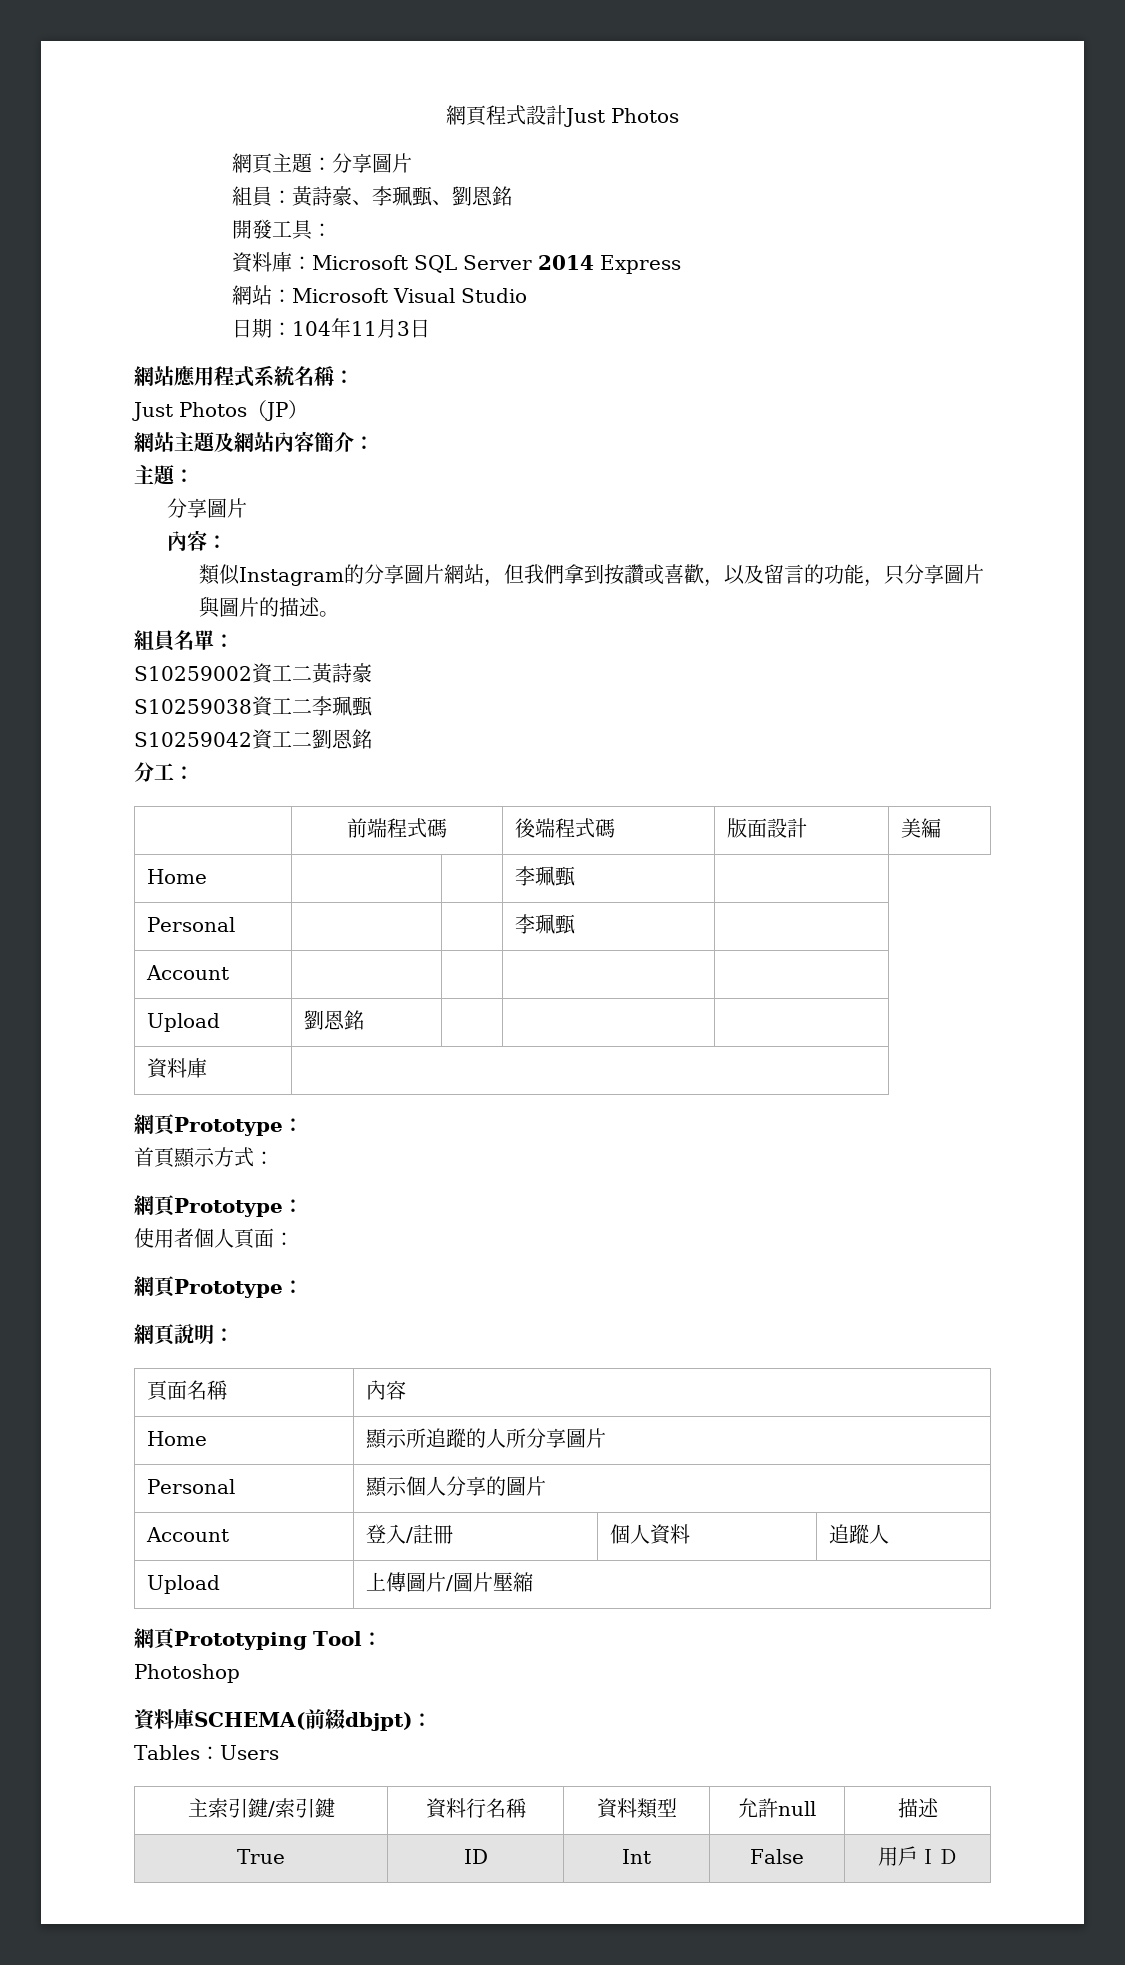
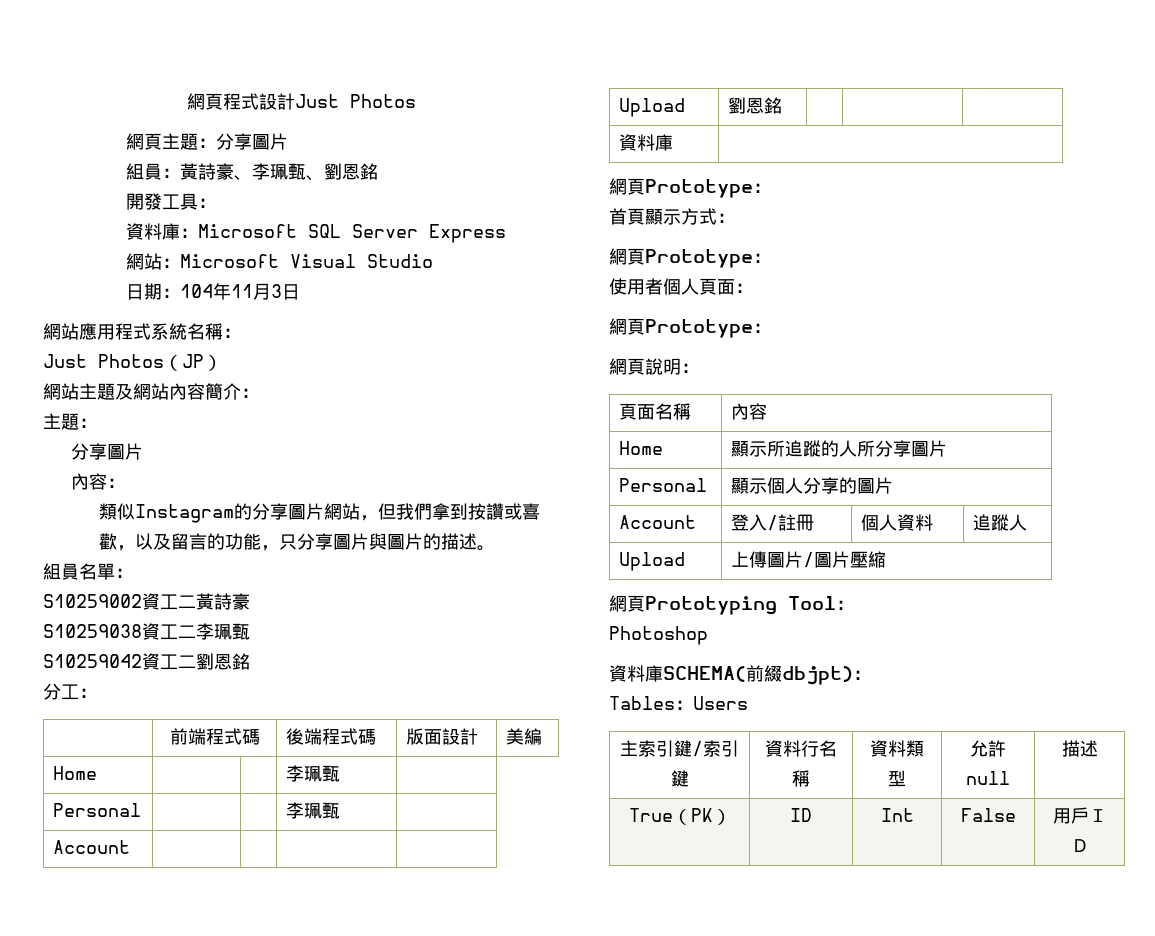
- 資料庫：Microsoft SQL Server 2014 Express
+ 資料庫：Microsoft SQL Server Express
- True | ID | Int | False | 用戶ＩＤ
+ True（PK） | ID | Int | False | 用戶ＩＤ

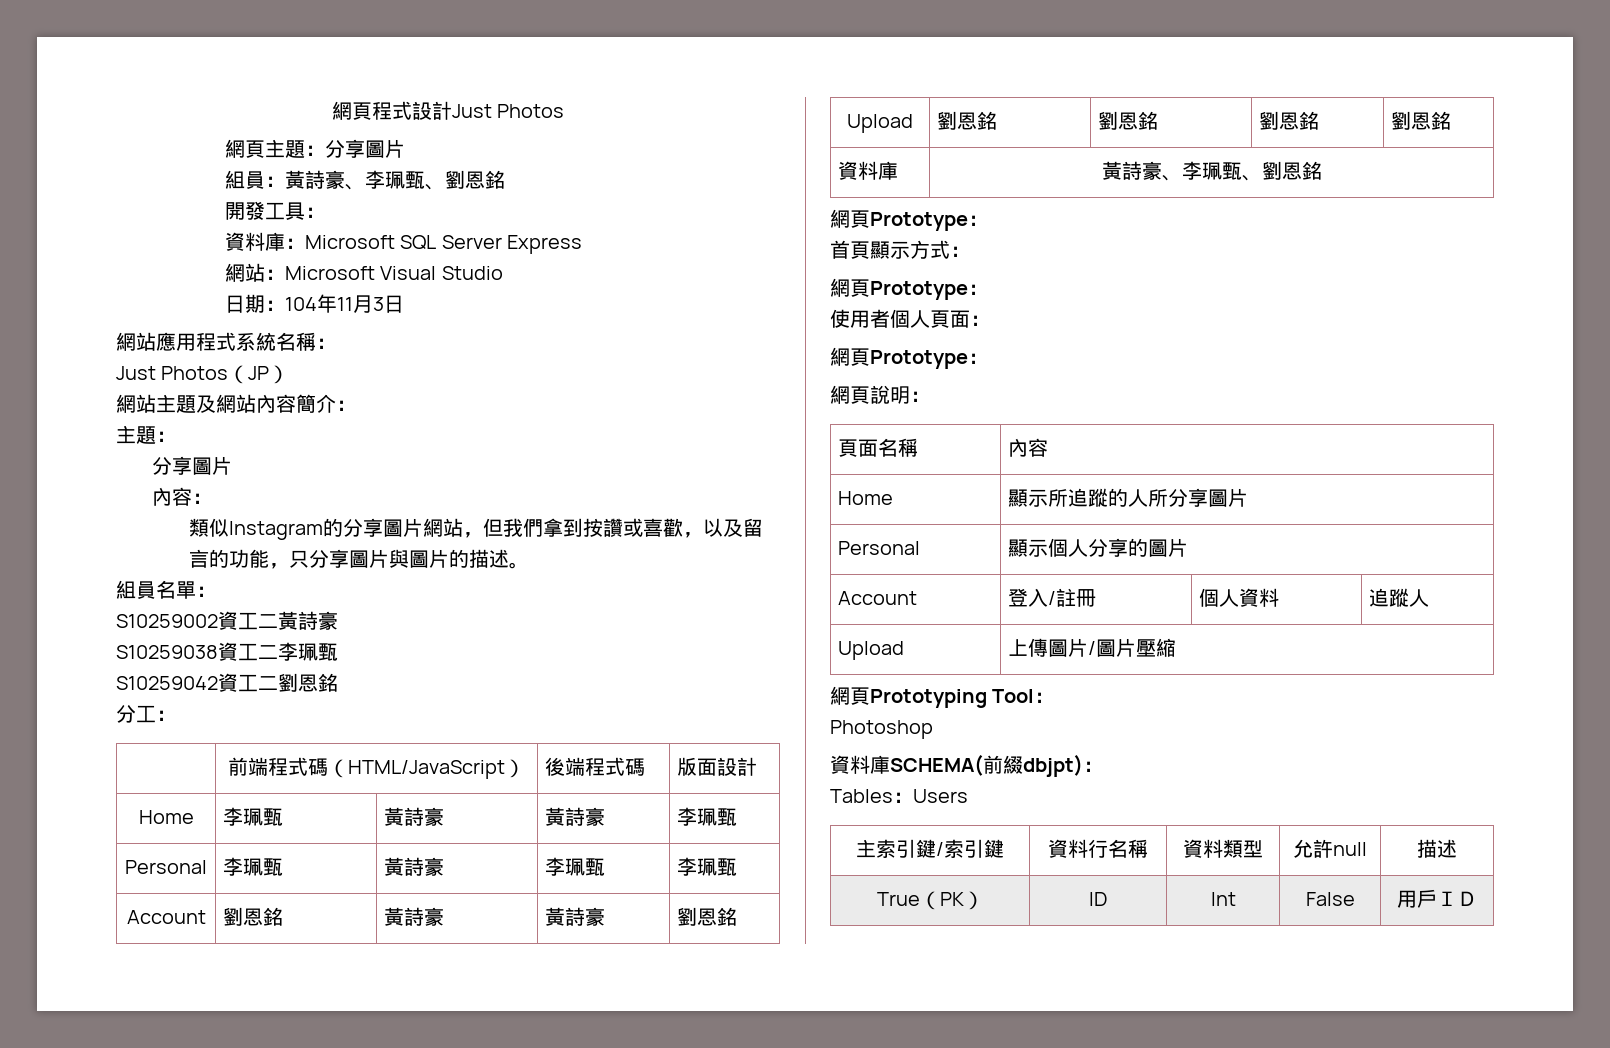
- | 前端程式碼 | 後端程式碼 | 版面設計 | 美編
- Home | | | 李珮甄 |
- Personal | | | 李珮甄 |
- Account | | | |
- Upload | 劉恩銘 | | |
- 資料庫 |
+ | 前端程式碼（HTML/JavaScript） | 後端程式碼 | 版面設計
+ Home | 李珮甄 | 黃詩豪 | 黃詩豪 | 李珮甄
+ Personal | 李珮甄 | 黃詩豪 | 李珮甄 | 李珮甄
+ Account | 劉恩銘 | 黃詩豪 | 黃詩豪 | 劉恩銘
+ Upload | 劉恩銘 | 劉恩銘 | 劉恩銘 | 劉恩銘
+ 資料庫 | 黃詩豪、李珮甄、劉恩銘

